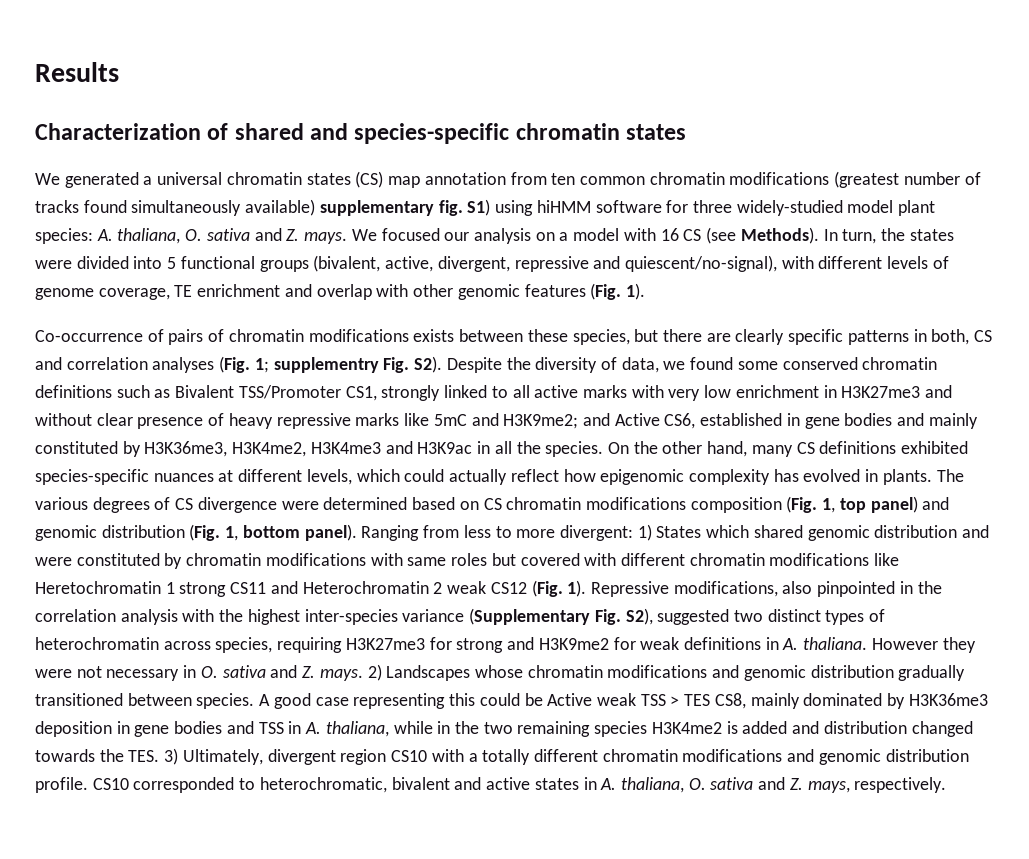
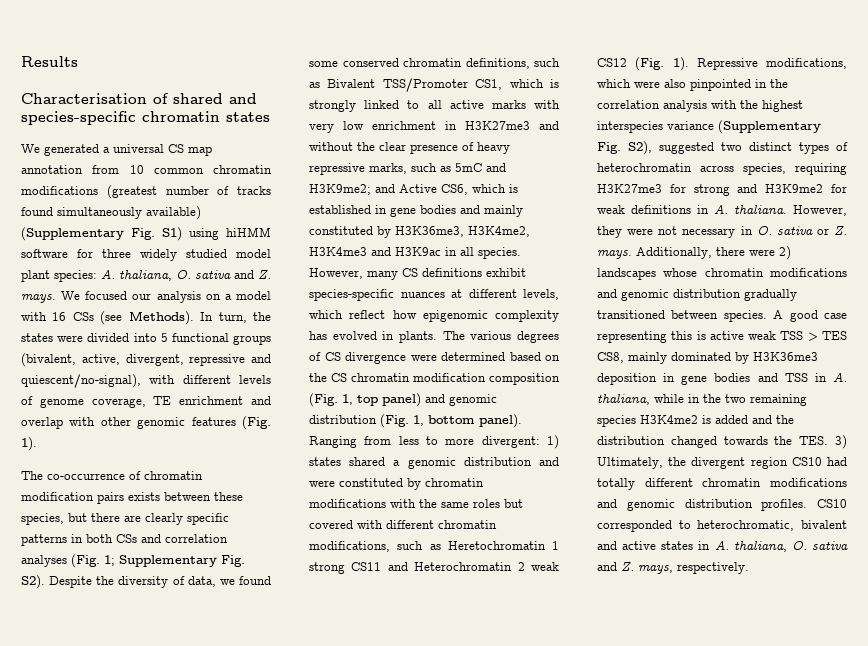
- Characterization of shared and species-specific chromatin states
+ Characterisation of shared and species-specific chromatin states
- We generated a universal chromatin states (CS) map annotation from ten common chromatin modifications (greatest number of tracks found simultaneously available) supplementary fig. S1) using hiHMM software for three widely-studied model plant species: A. thaliana, O. sativa and Z. mays.
+ We generated a universal CS map annotation from 10 common chromatin modifications (greatest number of tracks found simultaneously available) (Supplementary Fig. S1) using hiHMM software for three widely studied model plant species: A. thaliana, O. sativa and Z. mays.
- We focused our analysis on a model with 16 CS (see Methods).
+ We focused our analysis on a model with 16 CSs (see Methods).
- Co-occurrence of pairs of chromatin modifications exists between these species, but there are clearly specific patterns in both, CS and correlation analyses (Fig. 1;
+ The co-occurrence of chromatin modification pairs exists between these species, but there are clearly specific patterns in both CSs and correlation analyses (Fig. 1;
- supplementry Fig. S2). Despite the diversity of data, we found some conserved chromatin definitions such as Bivalent TSS/Promoter CS1, strongly linked to all active marks with very low enrichment in H3K27me3 and without clear presence of heavy repressive marks like 5mC and H3K9me2;
+ Supplementary Fig. S2). Despite the diversity of data, we found some conserved chromatin definitions, such as Bivalent TSS/Promoter CS1, which is strongly linked to all active marks with very low enrichment in H3K27me3 and without the clear presence of heavy repressive marks, such as 5mC and H3K9me2;
- and Active CS6, established in gene bodies and mainly constituted by H3K36me3, H3K4me2, H3K4me3 and H3K9ac in all the species. On the other hand, many CS definitions exhibited species-specific nuances at different levels, which could actually reflect how epigenomic complexity has evolved in plants.
+ and Active CS6, which is established in gene bodies and mainly constituted by H3K36me3, H3K4me2, H3K4me3 and H3K9ac in all species. However, many CS definitions exhibit species-specific nuances at different levels, which reflect how epigenomic complexity has evolved in plants.
- The various degrees of CS divergence were determined based on CS chromatin modifications composition (Fig. 1, top panel) and genomic distribution (Fig. 1, bottom panel).
+ The various degrees of CS divergence were determined based on the CS chromatin modification composition (Fig. 1, top panel) and genomic distribution (Fig. 1, bottom panel).
- Ranging from less to more divergent: 1) States which shared genomic distribution and were constituted by chromatin modifications with same roles but covered with different chromatin modifications like Heretochromatin 1 strong CS11 and Heterochromatin 2 weak CS12 (Fig. 1).
+ Ranging from less to more divergent: 1) states shared a genomic distribution and were constituted by chromatin modifications with the same roles but covered with different chromatin modifications, such as Heretochromatin 1 strong CS11 and Heterochromatin 2 weak CS12 (Fig. 1).
- Repressive modifications, also pinpointed in the correlation analysis with the highest inter-species variance (Supplementary Fig. S2), suggested two distinct types of heterochromatin across species, requiring H3K27me3 for strong and H3K9me2 for weak definitions in A. thaliana.
+ Repressive modifications, which were also pinpointed in the correlation analysis with the highest interspecies variance (Supplementary Fig. S2), suggested two distinct types of heterochromatin across species, requiring H3K27me3 for strong and H3K9me2 for weak definitions in A. thaliana.
- However they were not necessary in O. sativa and Z. mays. 2) Landscapes whose chromatin modifications and genomic distribution gradually transitioned between species.
+ However, they were not necessary in O. sativa or Z. mays. Additionally, there were 2) landscapes whose chromatin modifications and genomic distribution gradually transitioned between species.
- A good case representing this could be Active weak TSS > TES CS8, mainly dominated by H3K36me3 deposition in gene bodies and TSS in A. thaliana, while in the two remaining species H3K4me2 is added and distribution changed towards the TES. 3) Ultimately, divergent region CS10 with a totally different chromatin modifications and genomic distribution profile.
+ A good case representing this is active weak TSS > TES CS8, mainly dominated by H3K36me3 deposition in gene bodies and TSS in A. thaliana, while in the two remaining species H3K4me2 is added and the distribution changed towards the TES. 3) Ultimately, the divergent region CS10 had totally different chromatin modifications and genomic distribution profiles.

